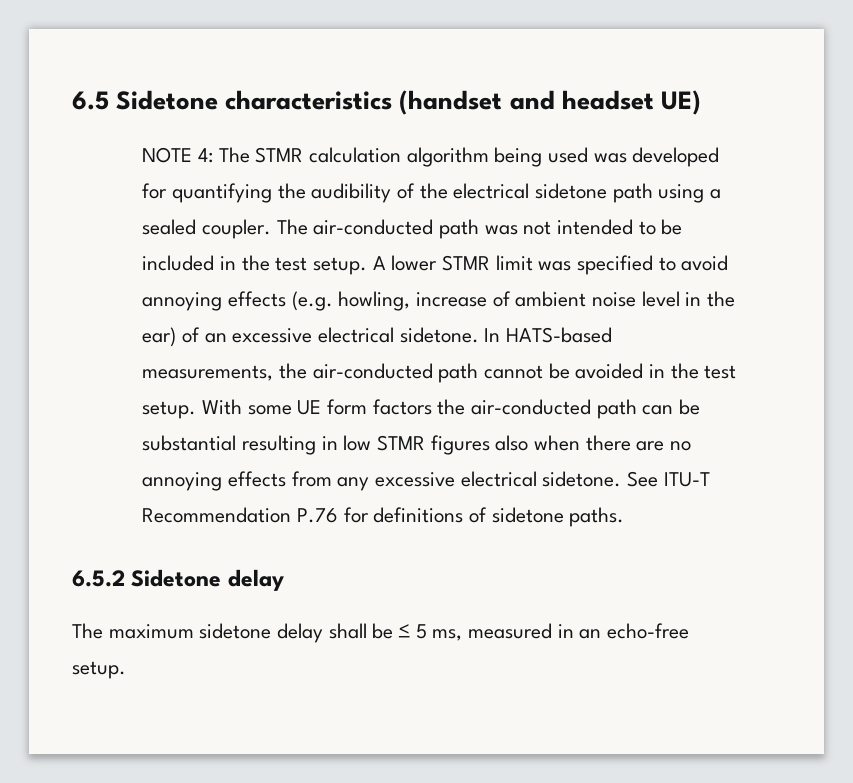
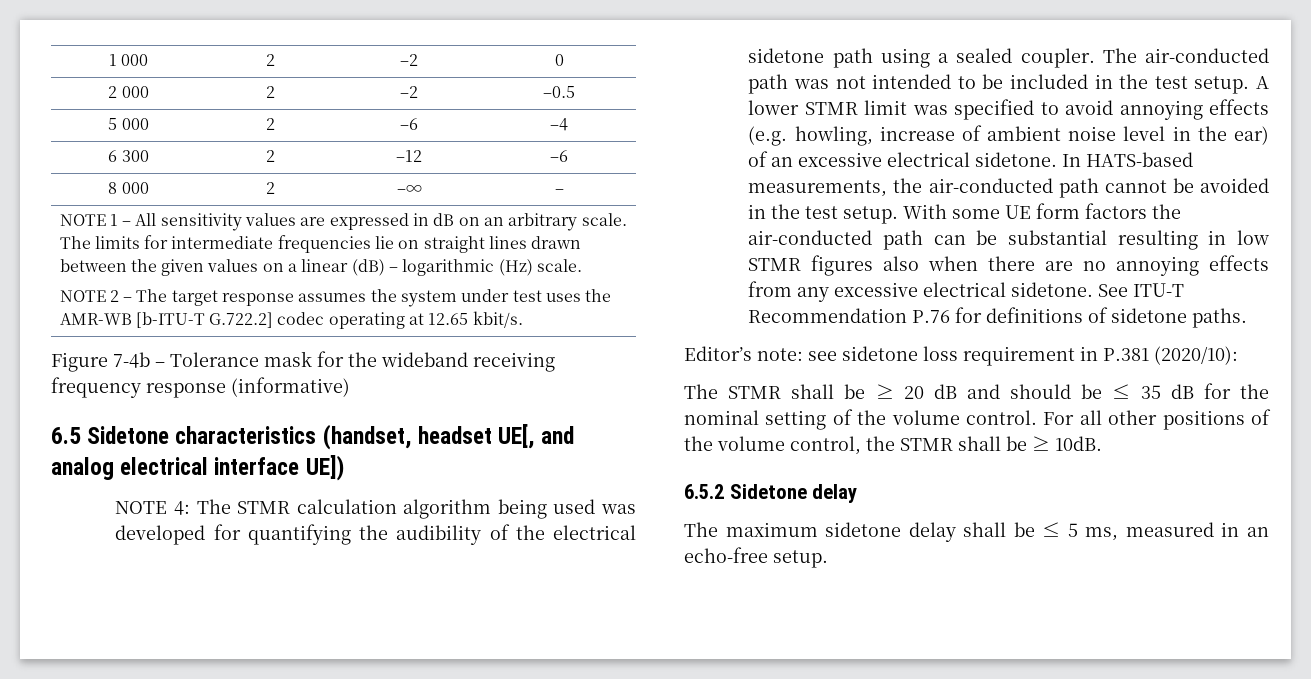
- 6.5 Sidetone characteristics (handset and headset UE)
+ 1 000 | 2 | –2 | 0
+ 2 000 | 2 | –2 | –0.5
+ 5 000 | 2 | –6 | –4
+ 6 300 | 2 | –12 | –6
+ 8 000 | 2 | –∞ | –
+ NOTE 1 – All sensitivity values are expressed in dB on an arbitrary scale. The limits for intermediate frequencies lie on straight lines drawn between the given values on a linear (dB) – logarithmic (Hz) scale.
+ NOTE 2 – The target response assumes the system under test uses the AMR-WB [b-ITU-T G.722.2] codec operating at 12.65 kbit/s.
+ Figure 7-4b – Tolerance mask for the wideband receiving frequency response (informative)
+ 6.5 Sidetone characteristics (handset, headset UE[, and analog electrical interface UE])
+ Editor’s note: see sidetone loss requirement in P.381 (2020/10):
+ The STMR shall be ≥ 20 dB and should be ≤ 35 dB for the nominal setting of the volume control. For all other positions of the volume control, the STMR shall be ≥ 10dB.

